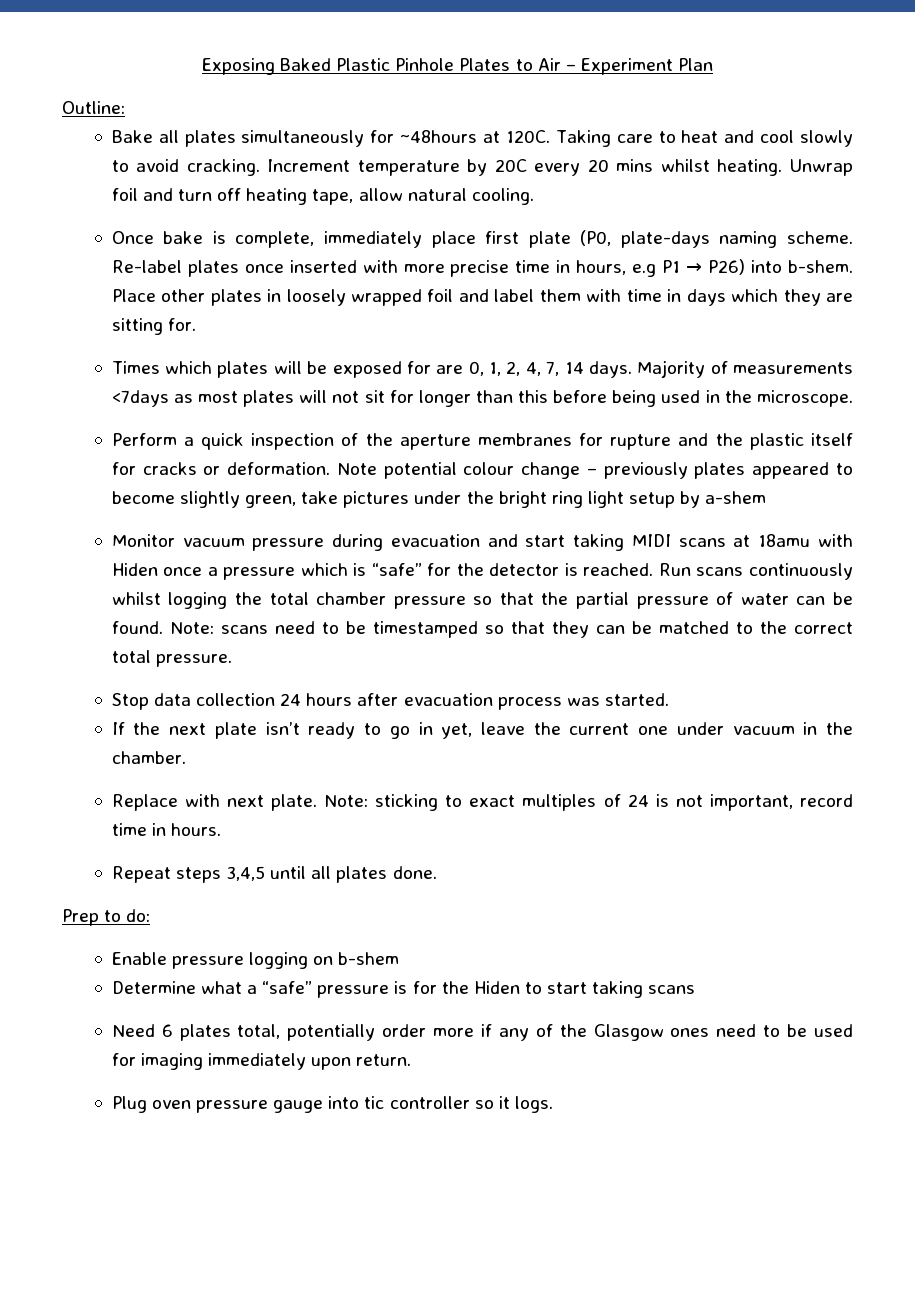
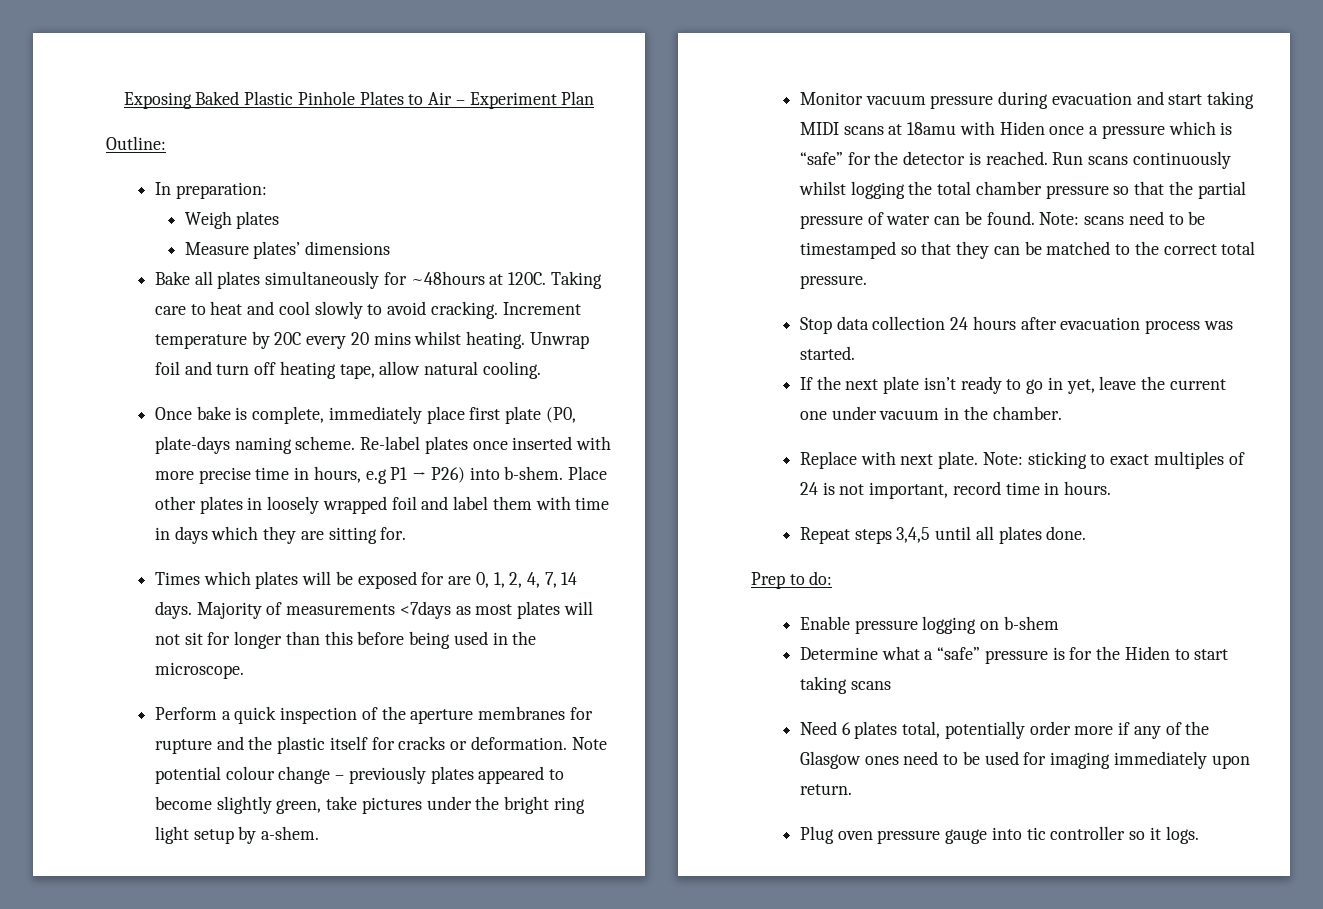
+ In preparation:
+ Weigh plates
+ Measure plates’ dimensions
- Note potential colour change – previously plates appeared to become slightly green, take pictures under the bright ring light setup by a-shem
+ Note potential colour change – previously plates appeared to become slightly green, take pictures under the bright ring light setup by a-shem.

